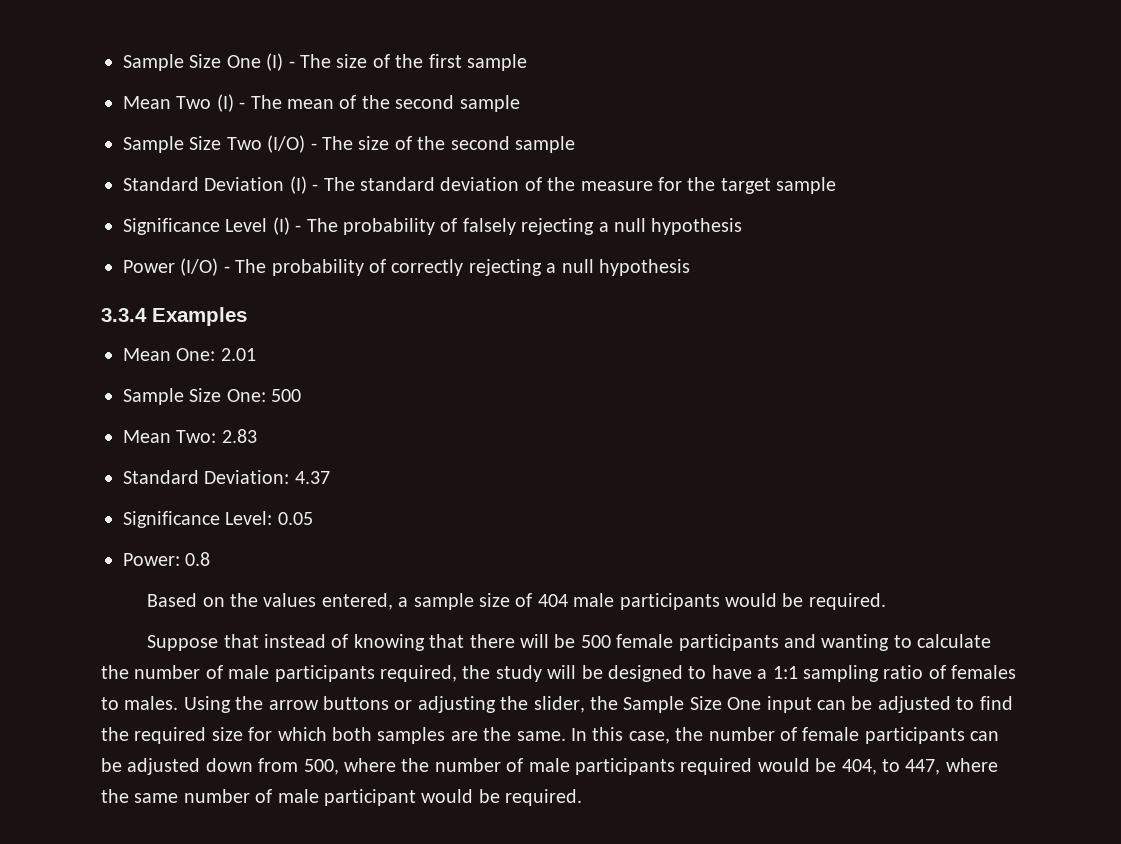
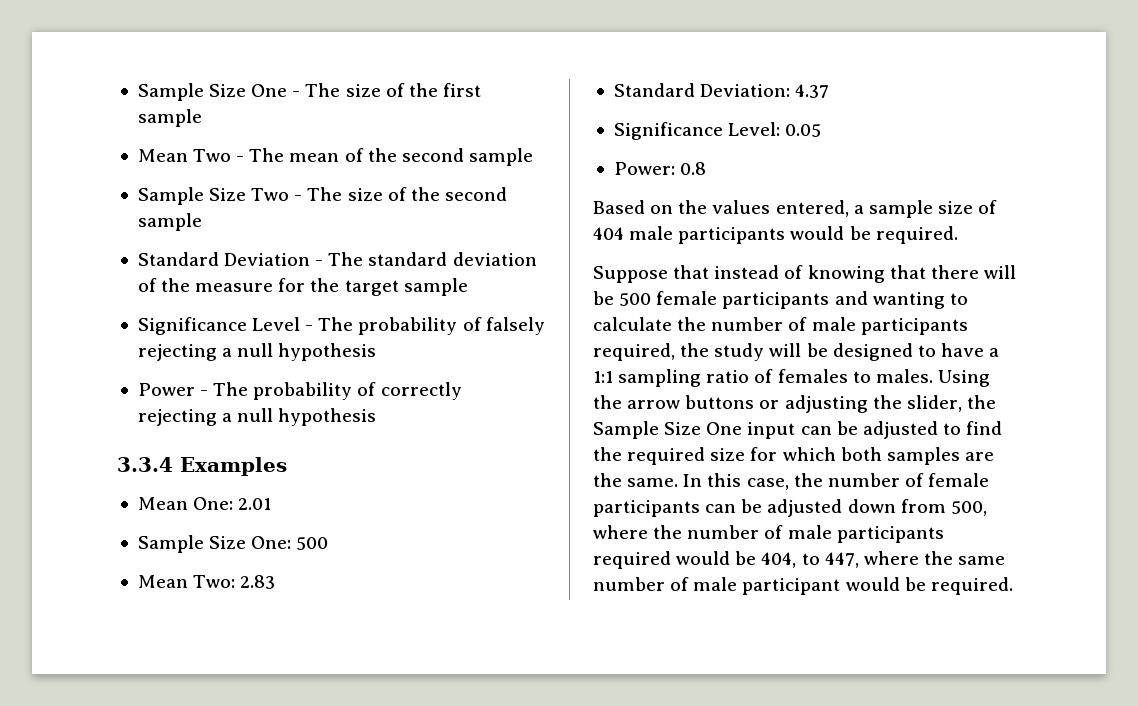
- Sample Size One (I) - The size of the first sample
+ Sample Size One - The size of the first sample
- Mean Two (I) - The mean of the second sample
+ Mean Two - The mean of the second sample
- Sample Size Two (I/O) - The size of the second sample
+ Sample Size Two - The size of the second sample
- Standard Deviation (I) - The standard deviation of the measure for the target sample
+ Standard Deviation - The standard deviation of the measure for the target sample
- Significance Level (I) - The probability of falsely rejecting a null hypothesis
+ Significance Level - The probability of falsely rejecting a null hypothesis
- Power (I/O) - The probability of correctly rejecting a null hypothesis
+ Power - The probability of correctly rejecting a null hypothesis

